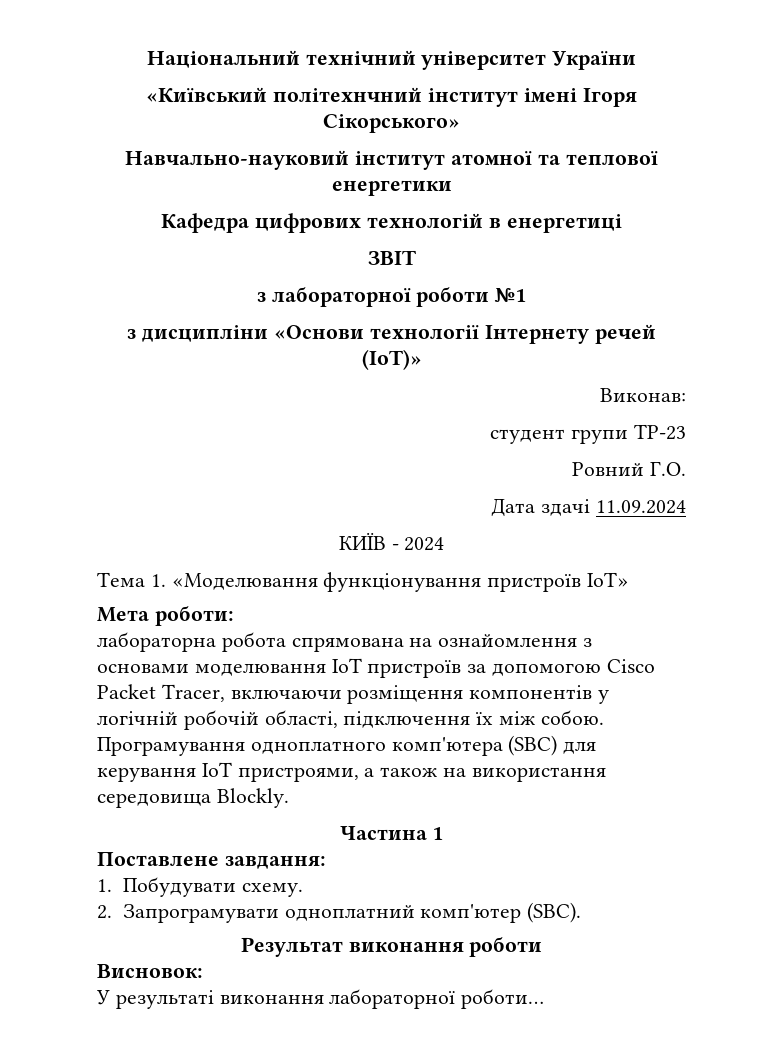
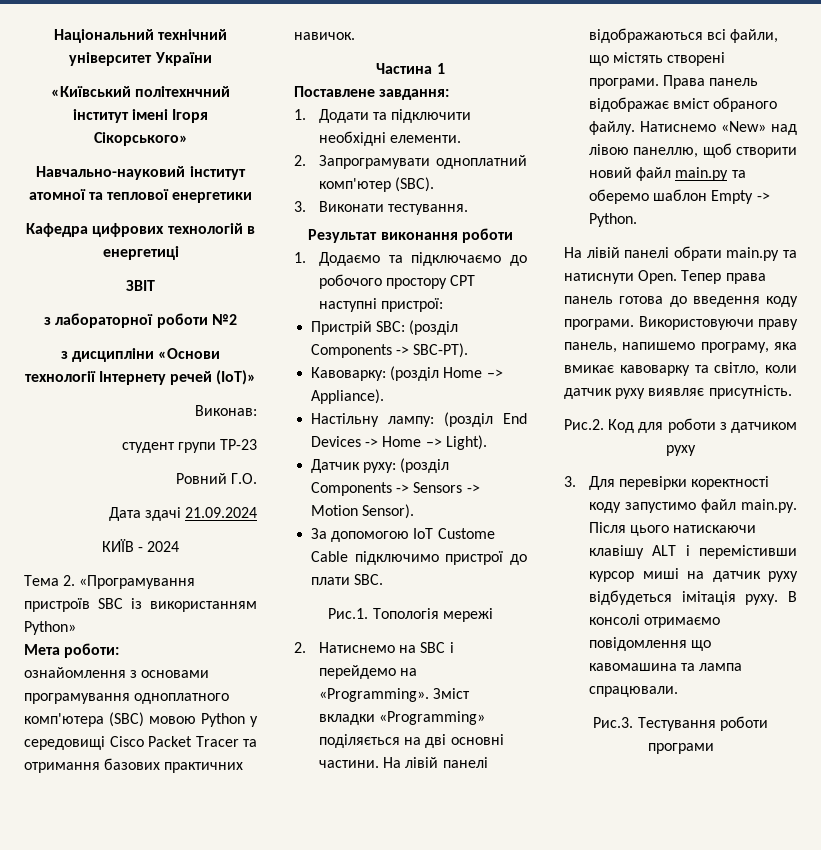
- з лабораторної роботи №1
+ з лабораторної роботи №2
- Дата здачі 11.09.2024
+ Дата здачі 21.09.2024
- Тема 1. «Моделювання функціонування пристроїв ІоТ»
+ Тема 2. «Програмування пристроїв SBC із використанням Python»
  Мета роботи:
- лабораторна робота спрямована на ознайомлення з основами моделювання IoT пристроїв за допомогою Cisco Packet Tracer, включаючи розміщення компонентів у логічній робочій області, підключення їх між собою. Програмування одноплатного комп'ютера (SBC) для керування IoT пристроями, а також на використання середовища Blockly.
+ ознайомлення з основами програмування одноплатного комп'ютера (SBC) мовою Python у середовищі Cisco Packet Tracer та отримання базових практичних навичок.
- 1. Побудувати схему.
+ 1. Додати та підключити необхідні елементи.
+ 3. Виконати тестування.
- Висновок:
- У результаті виконання лабораторної роботи…
+ 1. Додаємо та підключаємо до робочого простору CPT наступні пристрої:
+ Пристрій SBC: (розділ Components -> SBC-PT).
+ Кавоварку: (розділ Home –> Appliance).
+ Настільну лампу: (розділ End Devices -> Home –> Light).
+ Датчик руху: (розділ Components -> Sensors -> Motion Sensor).
+ За допомогою IoT Custome Cable підключимо пристрої до плати SBC.
+ Рис.1. Топологія мережі
+ 2. Натиснемо на SBC і перейдемо на «Programming». Зміст вкладки «Programming» поділяється на дві основні частини. На лівій панелі відображаються всі файли, що містять створені програми. Права панель відображає вміст обраного файлу. Натиснемо «New» над лівою панеллю, щоб створити новий файл main.py та оберемо шаблон Empty -> Python.
+ На лівій панелі обрати main.py та натиснути Open. Тепер права панель готова до введення коду програми. Використовуючи праву панель, напишемо програму, яка вмикає кавоварку та світло, коли датчик руху виявляє присутність.
+ Рис.2. Код для роботи з датчиком руху
+ 3. Для перевірки коректності коду запустимо файл main.py. Після цього натискаючи клавішу ALT і перемістивши курсор миші на датчик руху відбудеться імітація руху. В консолі отримаємо повідомлення що кавомашина та лампа спрацювали.
+ Рис.3. Тестування роботи програми

